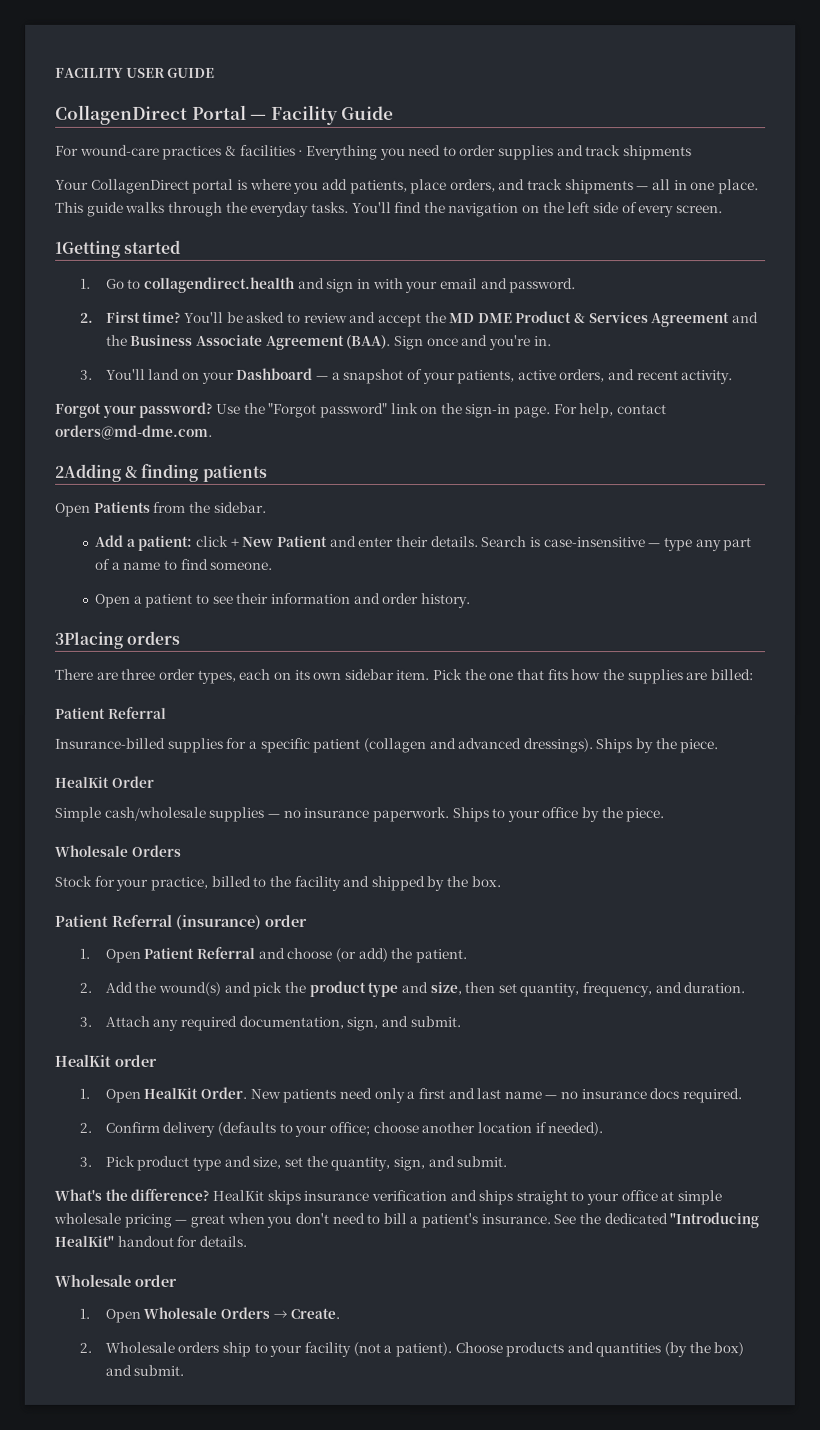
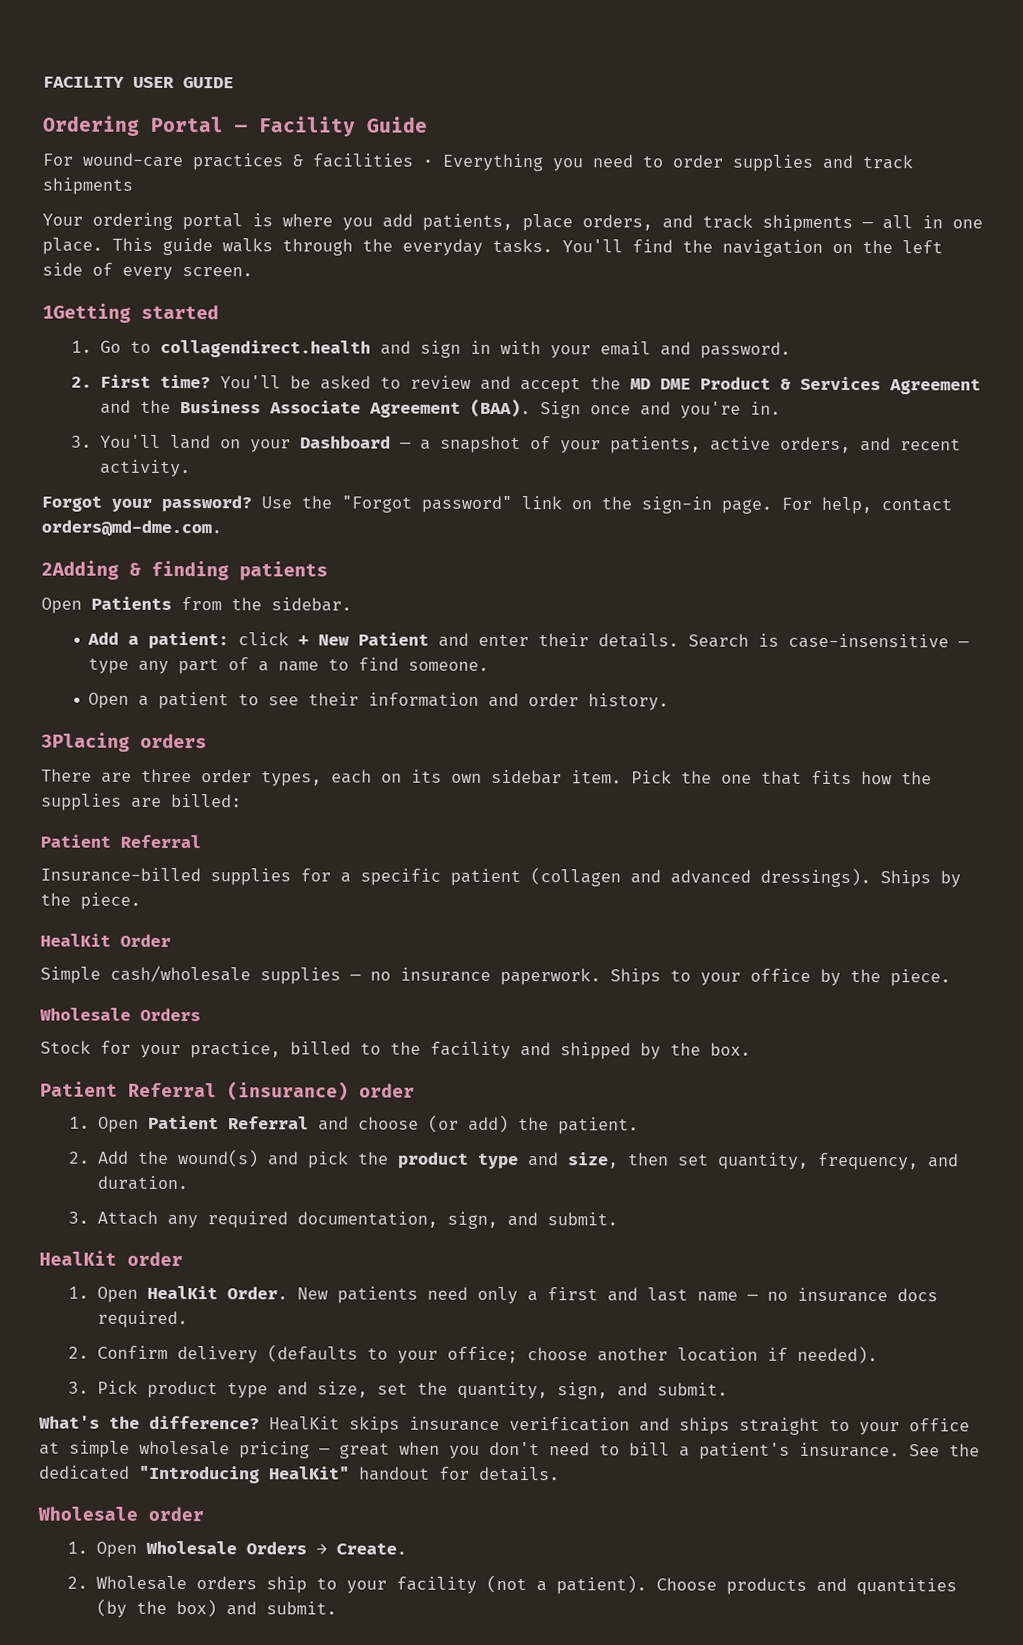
- CollagenDirect Portal — Facility Guide
+ Ordering Portal — Facility Guide
- Your CollagenDirect portal is where you add patients, place orders, and track shipments — all in one place.
+ Your ordering portal is where you add patients, place orders, and track shipments — all in one place.

